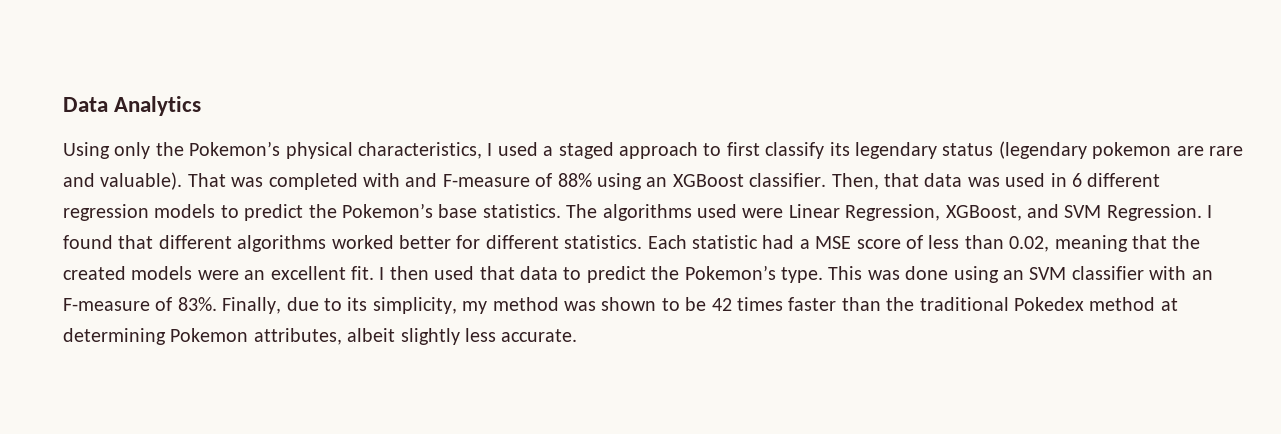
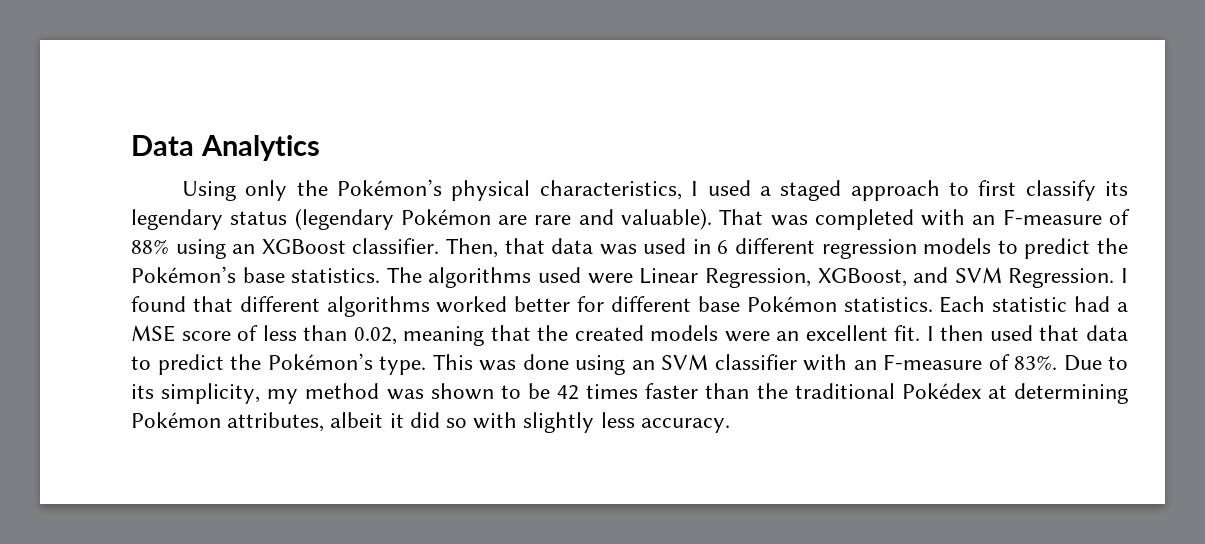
- Using only the Pokemon’s physical characteristics, I used a staged approach to first classify its legendary status (legendary pokemon are rare and valuable).
+ Using only the Pokémon’s physical characteristics, I used a staged approach to first classify its legendary status (legendary Pokémon are rare and valuable).
- That was completed with and F-measure of 88% using an XGBoost classifier.
+ That was completed with an F-measure of 88% using an XGBoost classifier.
- Then, that data was used in 6 different regression models to predict the Pokemon’s base statistics.
+ Then, that data was used in 6 different regression models to predict the Pokémon’s base statistics.
- I found that different algorithms worked better for different statistics.
+ I found that different algorithms worked better for different base Pokémon statistics.
- I then used that data to predict the Pokemon’s type.
+ I then used that data to predict the Pokémon’s type.
- Finally, due to its simplicity, my method was shown to be 42 times faster than the traditional Pokedex method at determining Pokemon attributes, albeit slightly less accurate.
+ Due to its simplicity, my method was shown to be 42 times faster than the traditional Pokédex at determining Pokémon attributes, albeit it did so with slightly less accuracy.

